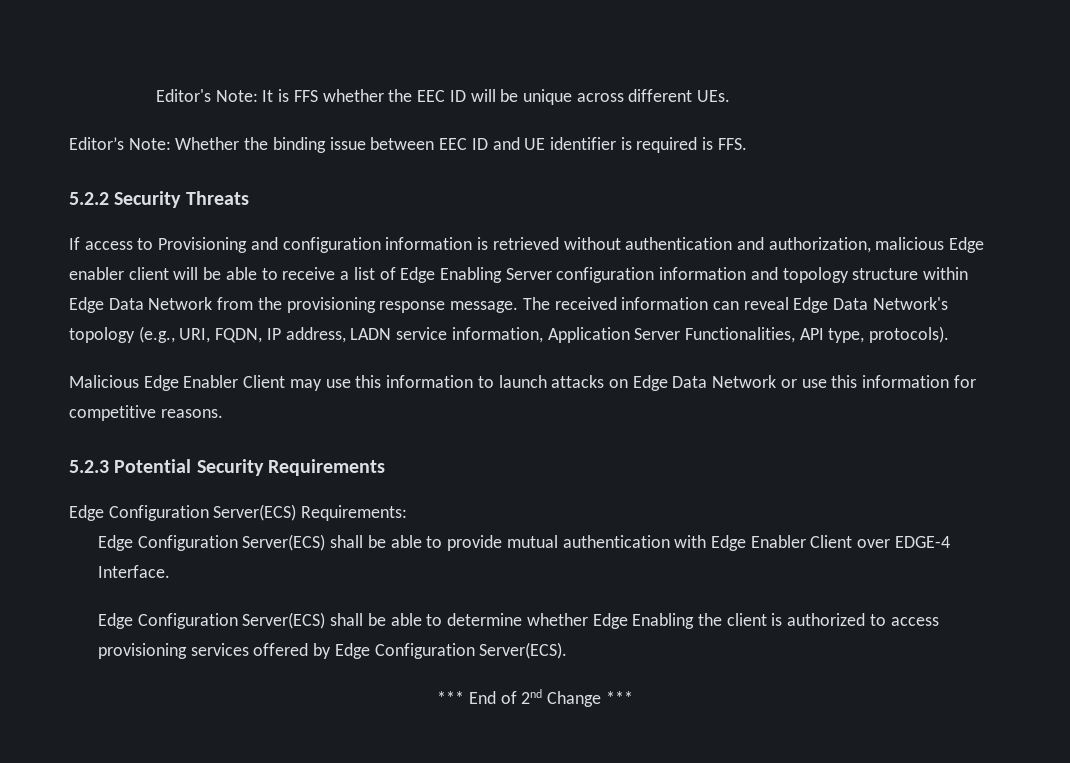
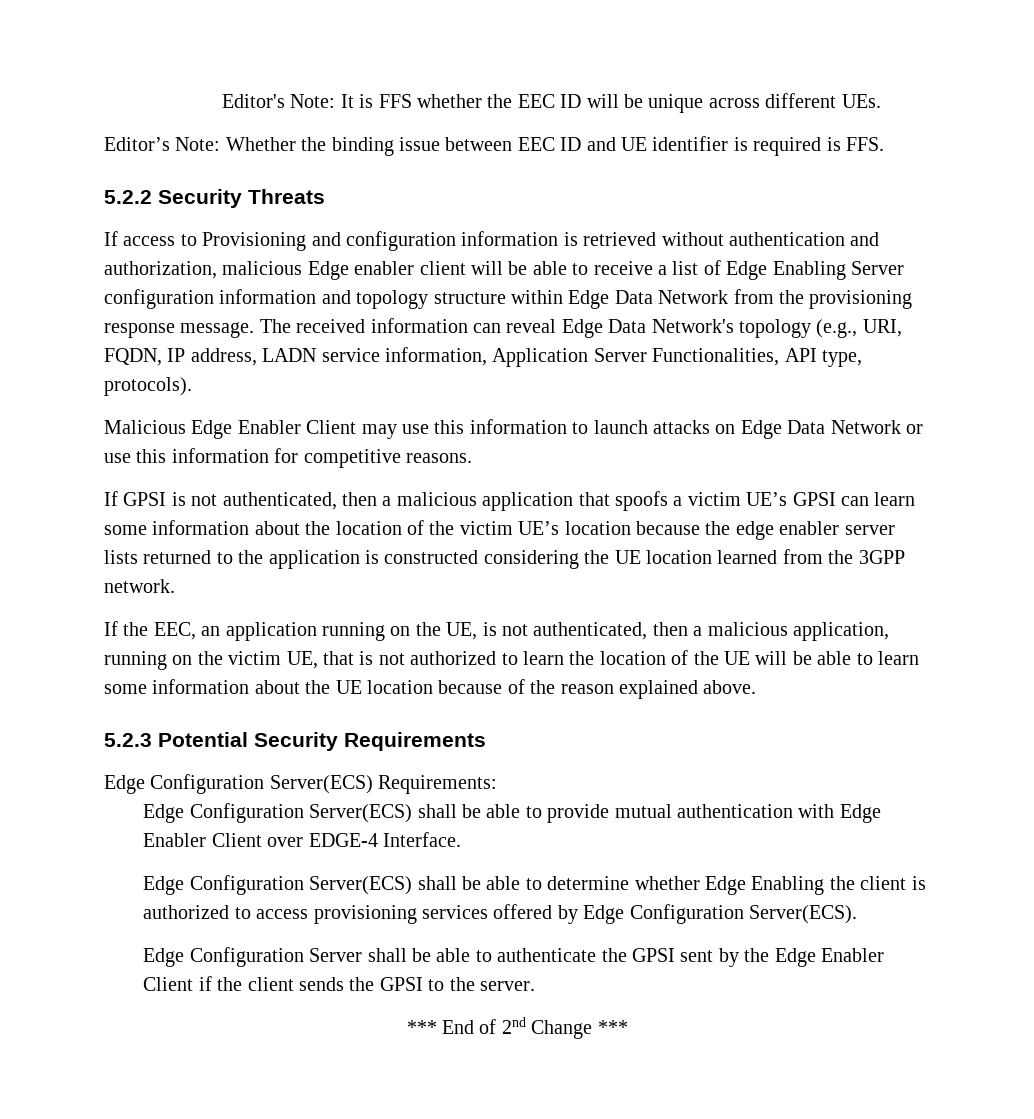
+ If GPSI is not authenticated, then a malicious application that spoofs a victim UE’s GPSI can learn some information about the location of the victim UE’s location because the edge enabler server lists returned to the application is constructed considering the UE location learned from the 3GPP network.
+ If the EEC, an application running on the UE, is not authenticated, then a malicious application, running on the victim UE, that is not authorized to learn the location of the UE will be able to learn some information about the UE location because of the reason explained above.
+ Edge Configuration Server shall be able to authenticate the GPSI sent by the Edge Enabler Client if the client sends the GPSI to the server.

